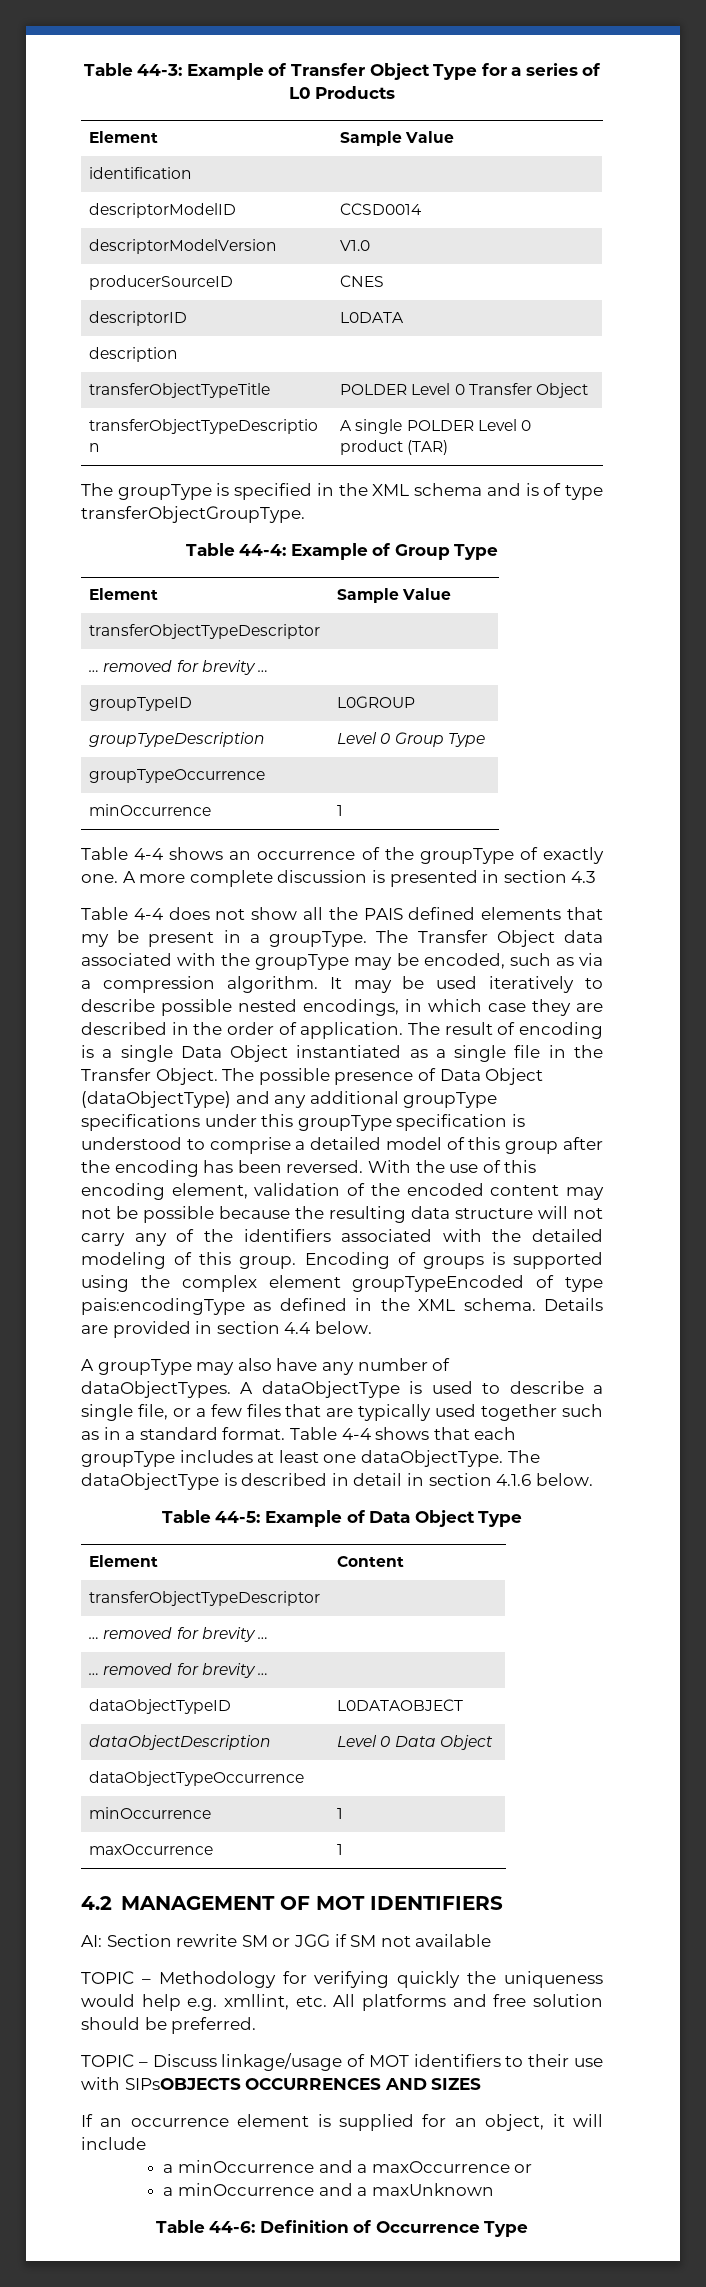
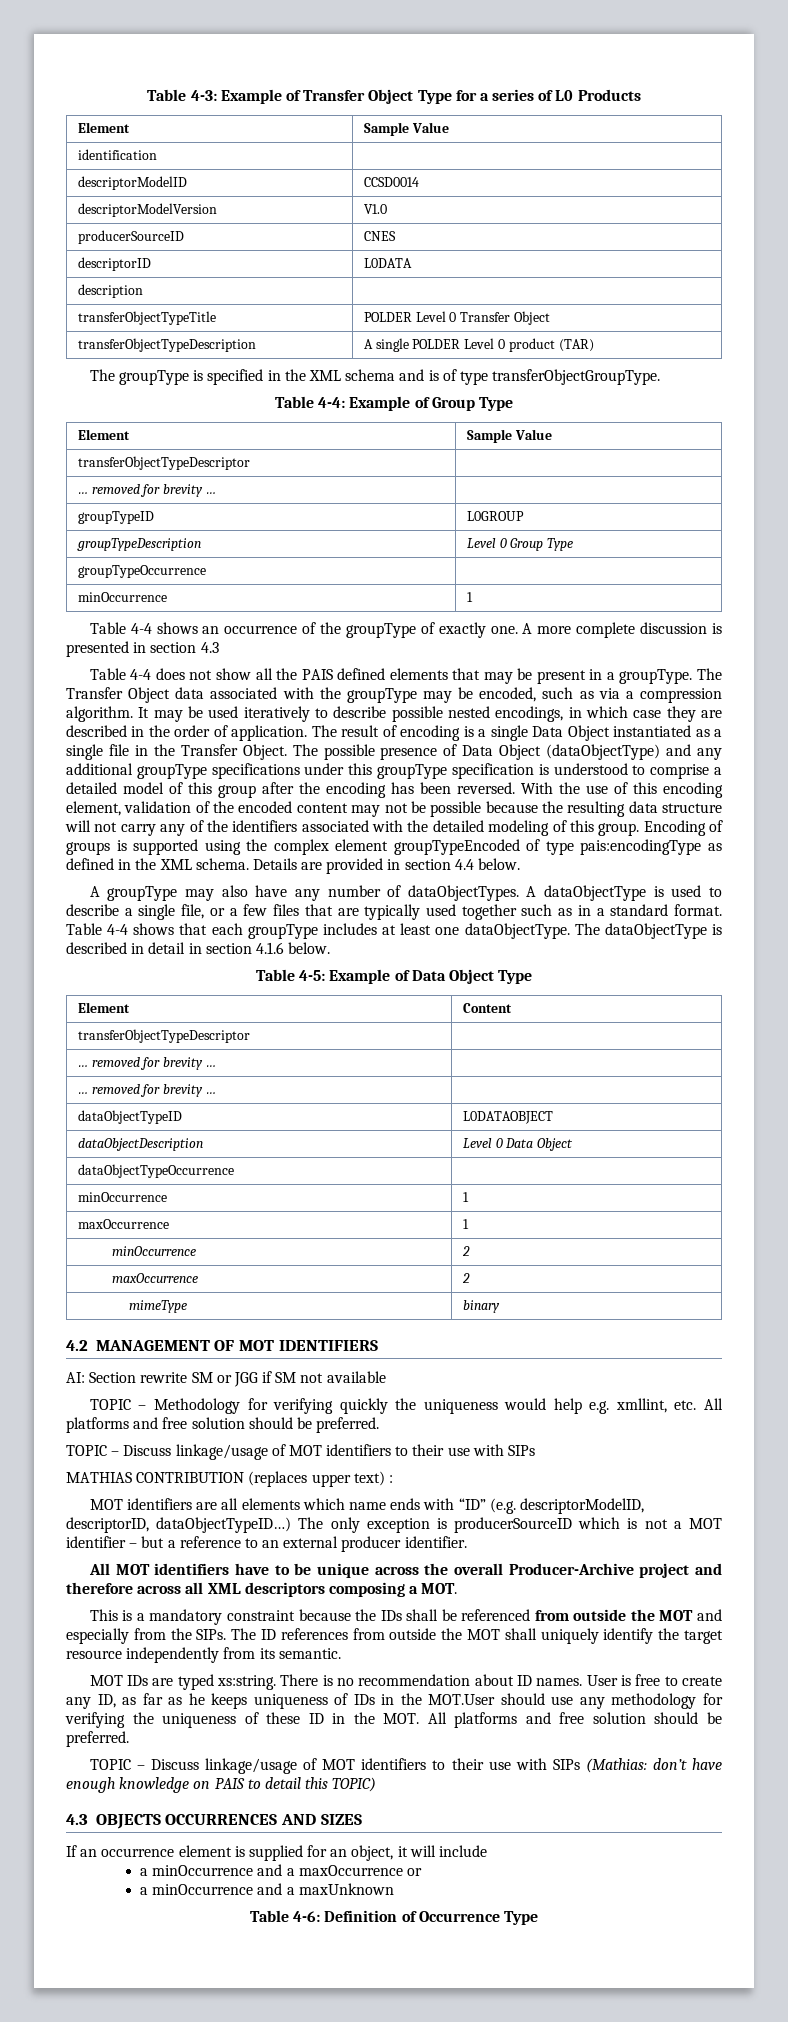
- Table 44-3: Example of Transfer Object Type for a series of L0 Products
+ Table 4-3: Example of Transfer Object Type for a series of L0 Products
- Table 44-4: Example of Group Type
+ Table 4-4: Example of Group Type
- Table 4-4 does not show all the PAIS defined elements that my be present in a groupType.
+ Table 4-4 does not show all the PAIS defined elements that may be present in a groupType.
- Table 44-5: Example of Data Object Type
+ Table 4-5: Example of Data Object Type
+ minOccurrence | 2
+ maxOccurrence | 2
+ mimeType | binary
  TOPIC – Methodology for verifying quickly the uniqueness would help e.g. xmllint, etc. All platforms and free solution should be preferred.
- TOPIC – Discuss linkage/usage of MOT identifiers to their use with SIPsOBJECTS OCCURRENCES AND SIZES
+ TOPIC – Discuss linkage/usage of MOT identifiers to their use with SIPs
+ MATHIAS CONTRIBUTION (replaces upper text) :
+ MOT identifiers are all elements which name ends with “ID” (e.g. descriptorModelID, descriptorID, dataObjectTypeID…) The only exception is producerSourceID which is not a MOT identifier – but a reference to an external producer identifier.
+ All MOT identifiers have to be unique across the overall Producer-Archive project and therefore across all XML descriptors composing a MOT.
+ This is a mandatory constraint because the IDs shall be referenced from outside the MOT and especially from the SIPs. The ID references from outside the MOT shall uniquely identify the target resource independently from its semantic.
+ MOT IDs are typed xs:string. There is no recommendation about ID names. User is free to create any ID, as far as he keeps uniqueness of IDs in the MOT.User should use any methodology for verifying the uniqueness of these ID in the MOT. All platforms and free solution should be preferred.
+ TOPIC – Discuss linkage/usage of MOT identifiers to their use with SIPs (Mathias: don’t have enough knowledge on PAIS to detail this TOPIC)
+ 4.3 OBJECTS OCCURRENCES AND SIZES
- Table 44-6: Definition of Occurrence Type
+ Table 4-6: Definition of Occurrence Type

